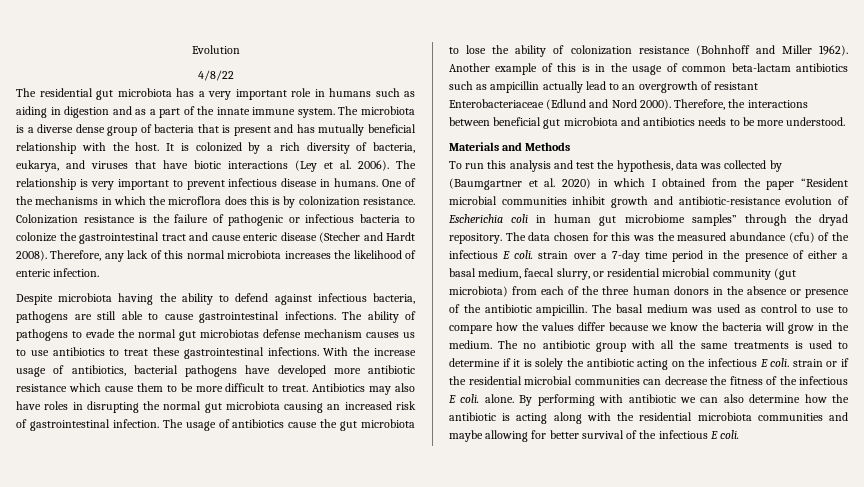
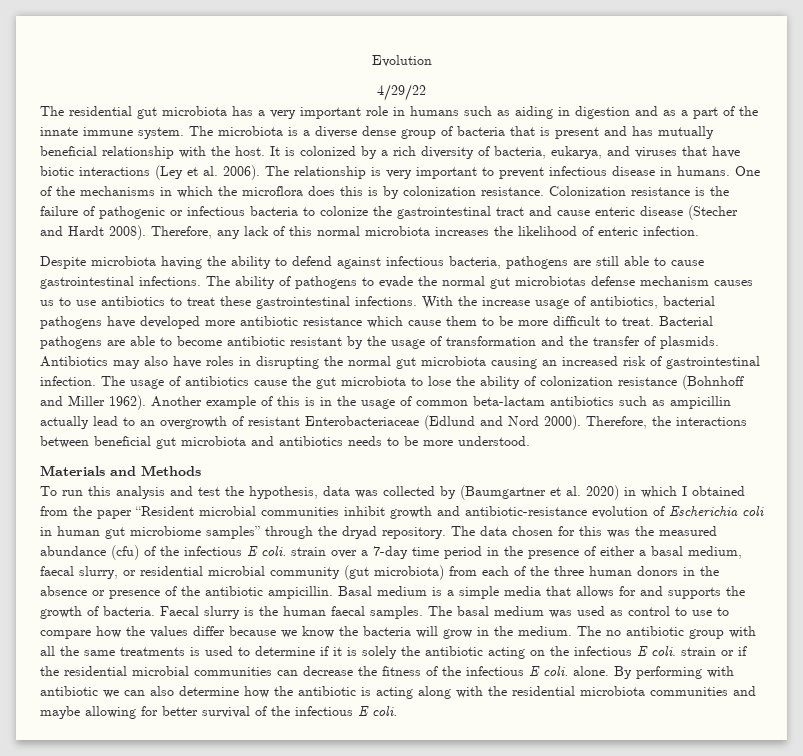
- 4/8/22
+ 4/29/22
+ Bacterial pathogens are able to become antibiotic resistant by the usage of transformation and the transfer of plasmids.
+ Basal medium is a simple media that allows for and supports the growth of bacteria. Faecal slurry is the human faecal samples.

